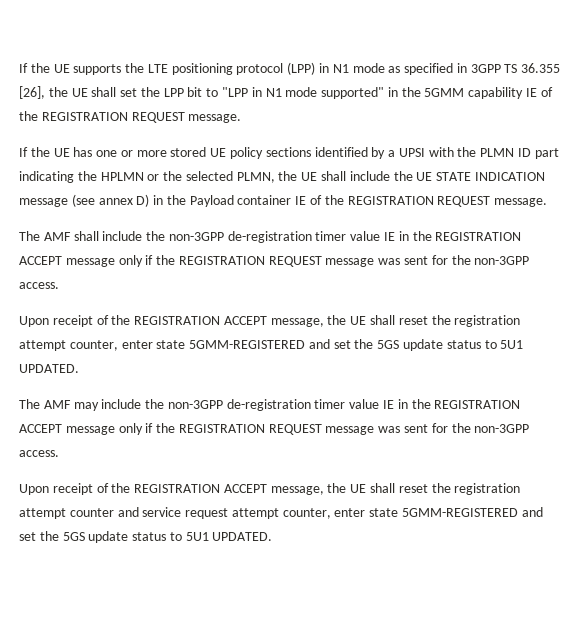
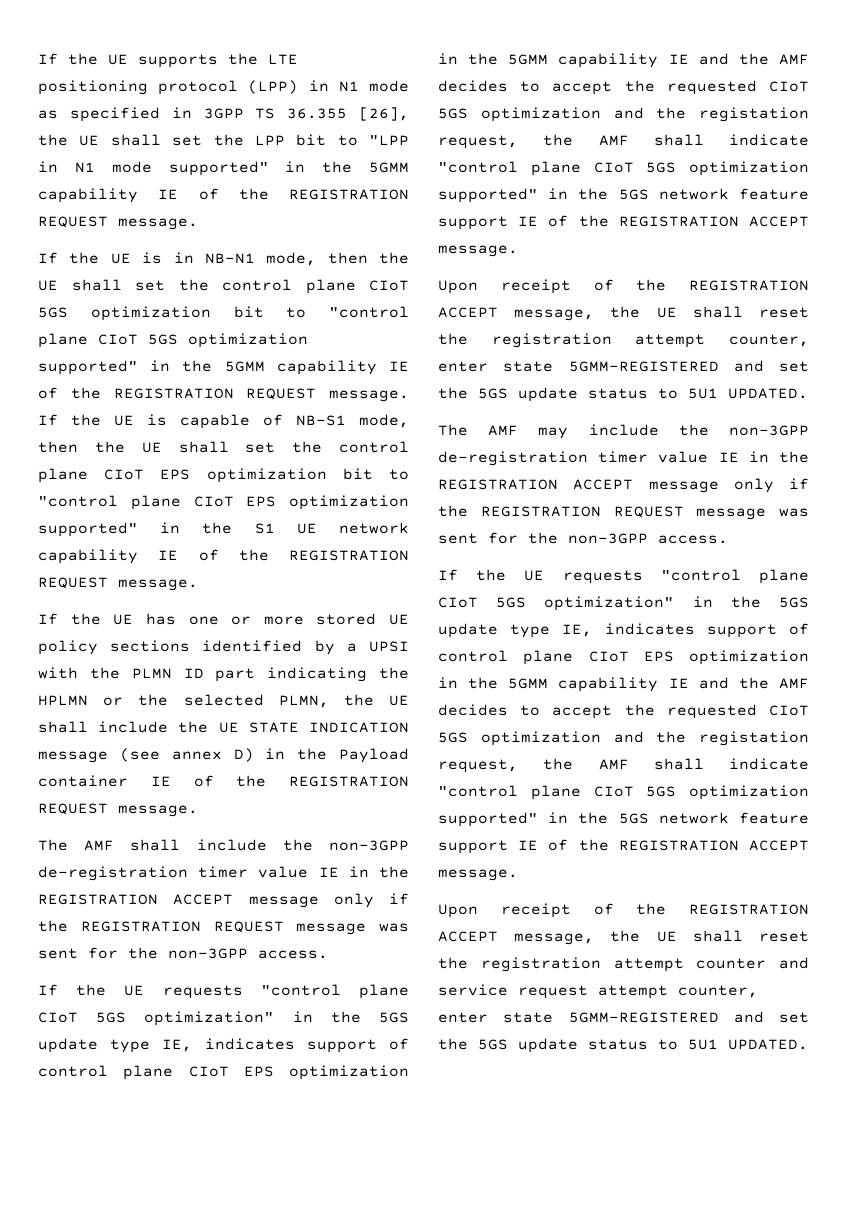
+ If the UE is in NB-N1 mode, then the UE shall set the control plane CIoT 5GS optimization bit to "control plane CIoT 5GS optimization supported" in the 5GMM capability IE of the REGISTRATION REQUEST message. If the UE is capable of NB-S1 mode, then the UE shall set the control plane CIoT EPS optimization bit to "control plane CIoT EPS optimization supported" in the S1 UE network capability IE of the REGISTRATION REQUEST message.
  The AMF shall include the non-3GPP de-registration timer value IE in the REGISTRATION ACCEPT message only if the REGISTRATION REQUEST message was sent for the non-3GPP access.
+ If the UE requests "control plane CIoT 5GS optimization" in the 5GS update type IE, indicates support of control plane CIoT EPS optimization in the 5GMM capability IE and the AMF decides to accept the requested CIoT 5GS optimization and the registation request, the AMF shall indicate "control plane CIoT 5GS optimization supported" in the 5GS network feature support IE of the REGISTRATION ACCEPT message.
  The AMF may include the non-3GPP de-registration timer value IE in the REGISTRATION ACCEPT message only if the REGISTRATION REQUEST message was sent for the non-3GPP access.
+ If the UE requests "control plane CIoT 5GS optimization" in the 5GS update type IE, indicates support of control plane CIoT EPS optimization in the 5GMM capability IE and the AMF decides to accept the requested CIoT 5GS optimization and the registation request, the AMF shall indicate "control plane CIoT 5GS optimization supported" in the 5GS network feature support IE of the REGISTRATION ACCEPT message.

